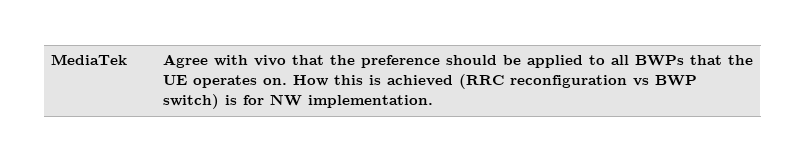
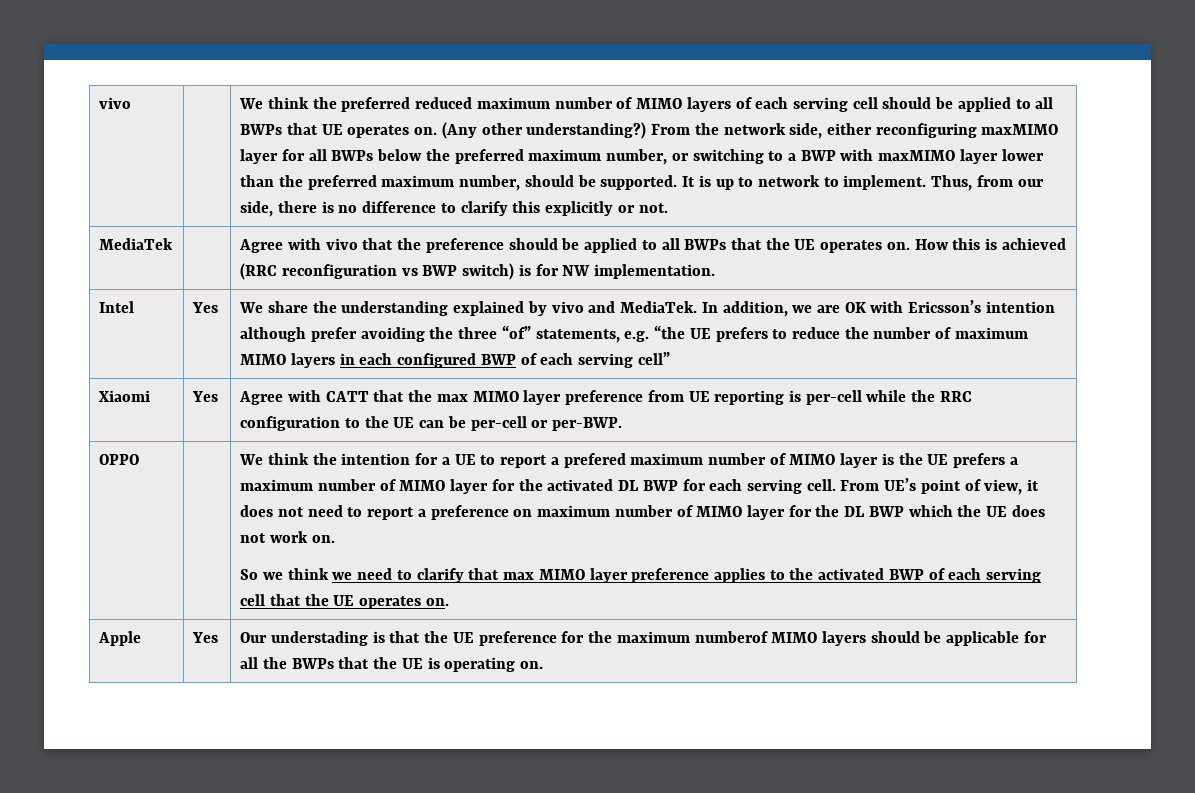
+ vivo | | We think the preferred reduced maximum number of MIMO layers of each serving cell should be applied to all BWPs that UE operates on. (Any other understanding?) From the network side, either reconfiguring maxMIMO layer for all BWPs below the preferred maximum number, or switching to a BWP with maxMIMO layer lower than the preferred maximum number, should be supported. It is up to network to implement. Thus, from our side, there is no difference to clarify this explicitly or not.
+ Intel | Yes | We share the understanding explained by vivo and MediaTek. In addition, we are OK with Ericsson’s intention although prefer avoiding the three “of” statements, e.g. “the UE prefers to reduce the number of maximum MIMO layers in each configured BWP of each serving cell”
+ Xiaomi | Yes | Agree with CATT that the max MIMO layer preference from UE reporting is per-cell while the RRC configuration to the UE can be per-cell or per-BWP.
+ OPPO | | We think the intention for a UE to report a prefered maximum number of MIMO layer is the UE prefers a maximum number of MIMO layer for the activated DL BWP for each serving cell. From UE’s point of view, it does not need to report a preference on maximum number of MIMO layer for the DL BWP which the UE does not work on.
+ So we think we need to clarify that max MIMO layer preference applies to the activated BWP of each serving cell that the UE operates on.
+ Apple | Yes | Our understading is that the UE preference for the maximum numberof MIMO layers should be applicable for all the BWPs that the UE is operating on.

